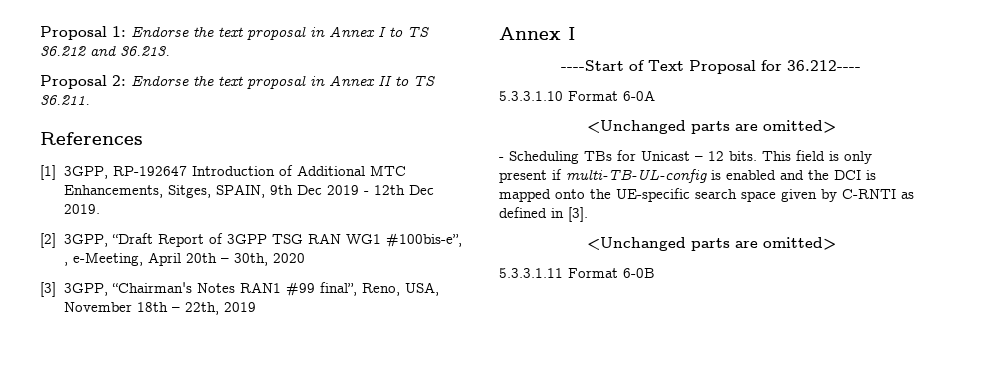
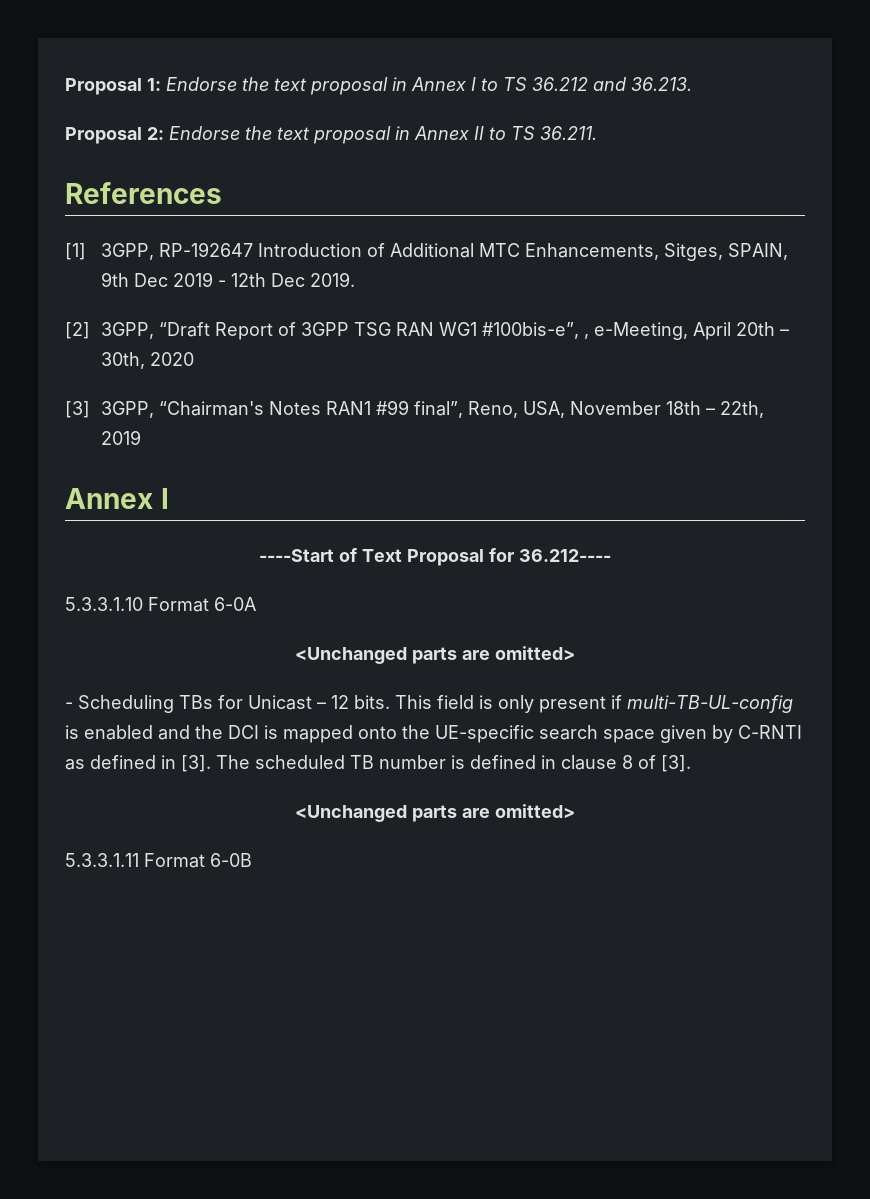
+ The scheduled TB number is defined in clause 8 of [3].

